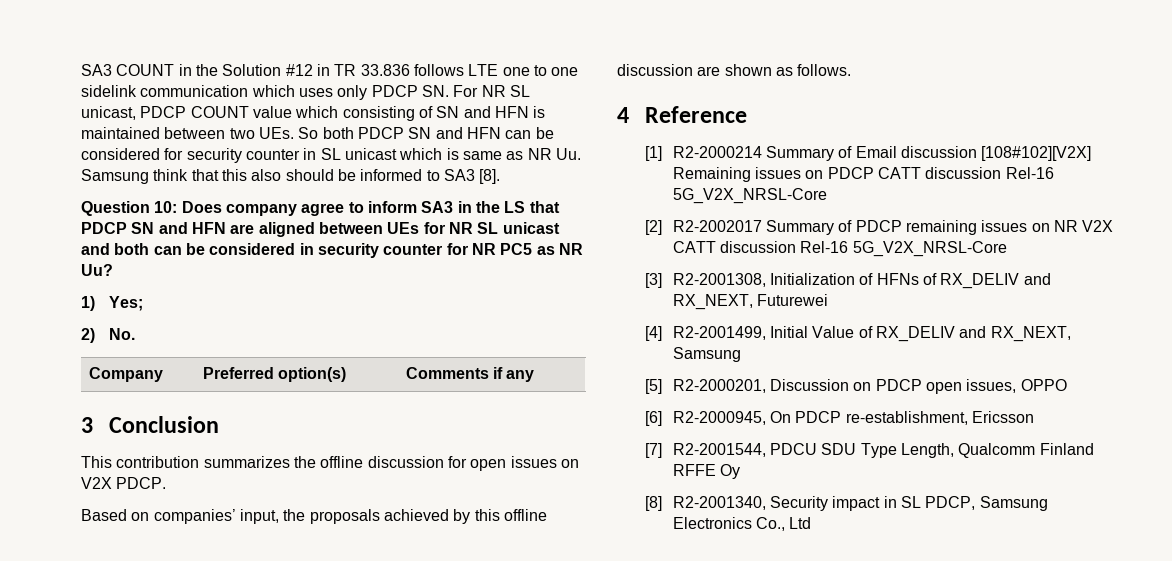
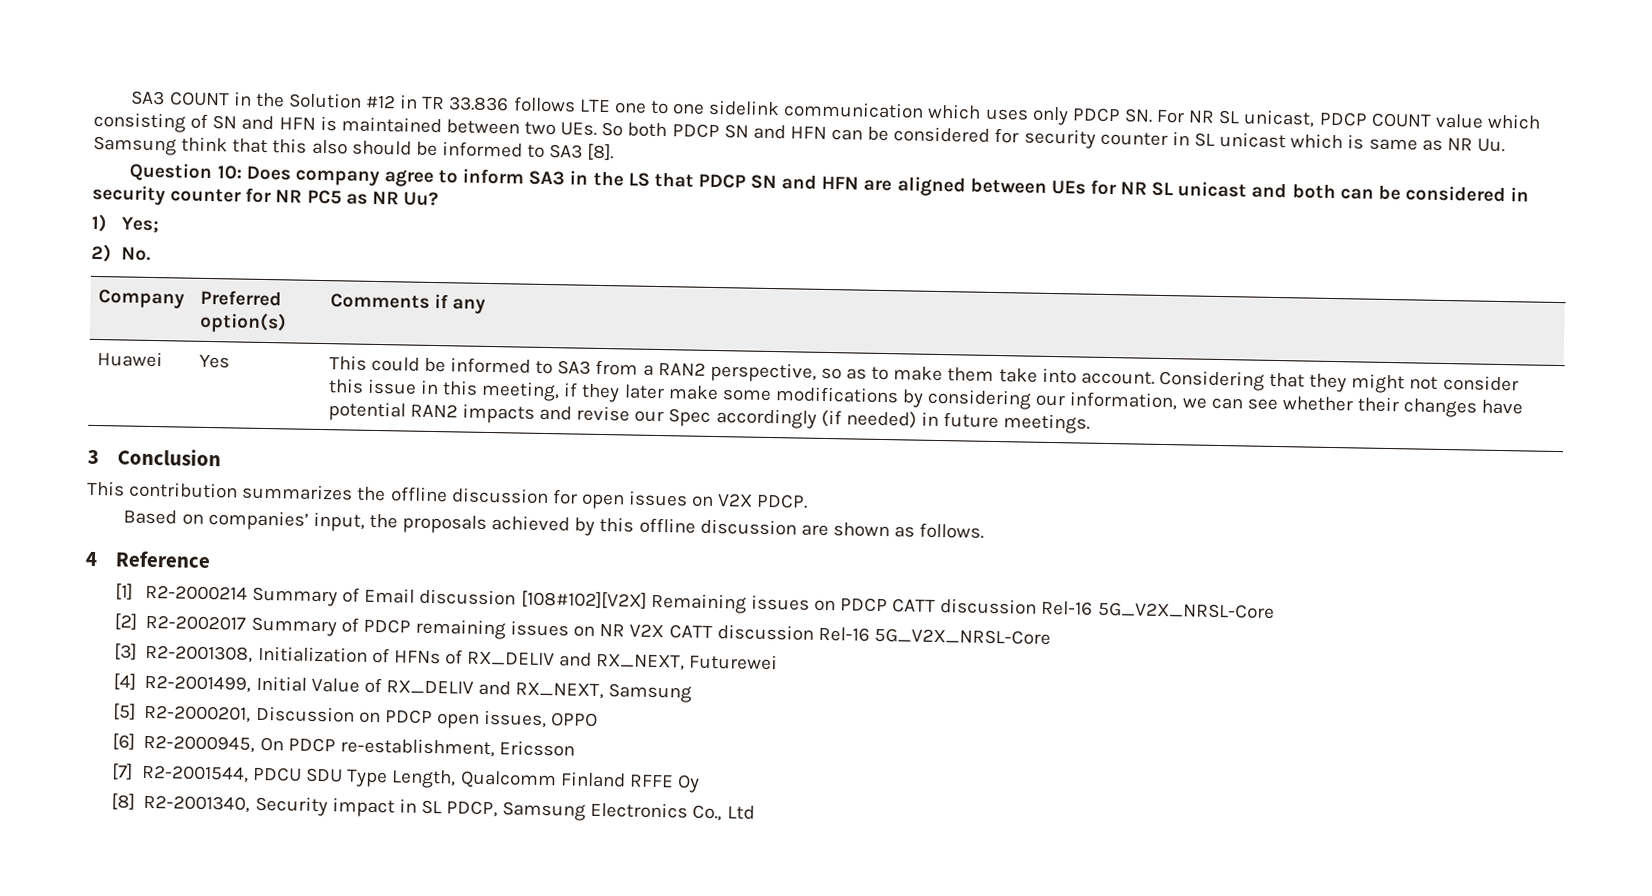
+ Huawei | Yes | This could be informed to SA3 from a RAN2 perspective, so as to make them take into account. Considering that they might not consider this issue in this meeting, if they later make some modifications by considering our information, we can see whether their changes have potential RAN2 impacts and revise our Spec accordingly (if needed) in future meetings.

